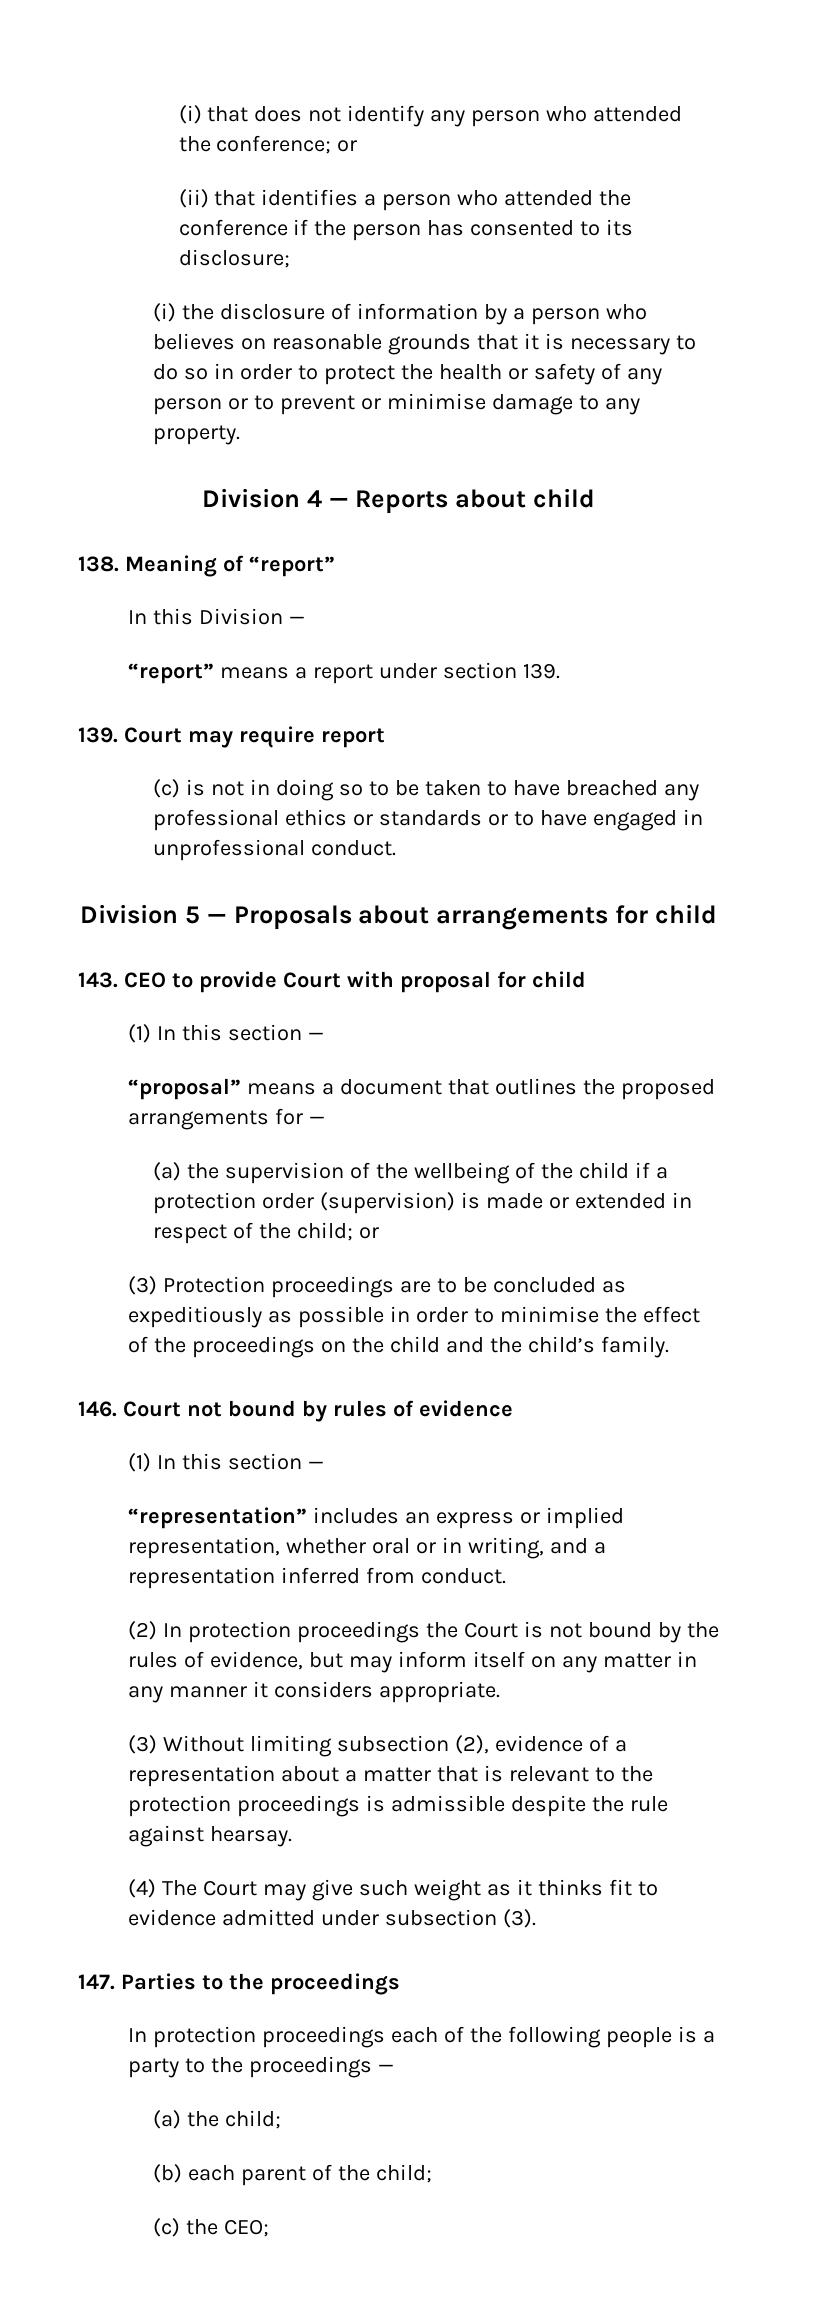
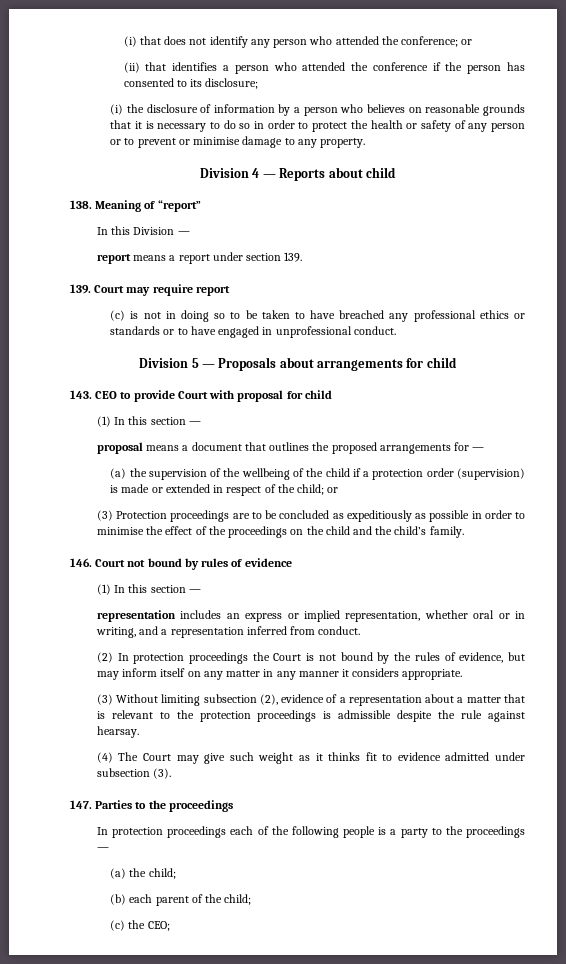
- “report” means a report under section 139.
+ report means a report under section 139.
- “proposal” means a document that outlines the proposed arrangements for —
+ proposal means a document that outlines the proposed arrangements for —
- “representation” includes an express or implied representation, whether oral or in writing, and a representation inferred from conduct.
+ representation includes an express or implied representation, whether oral or in writing, and a representation inferred from conduct.

